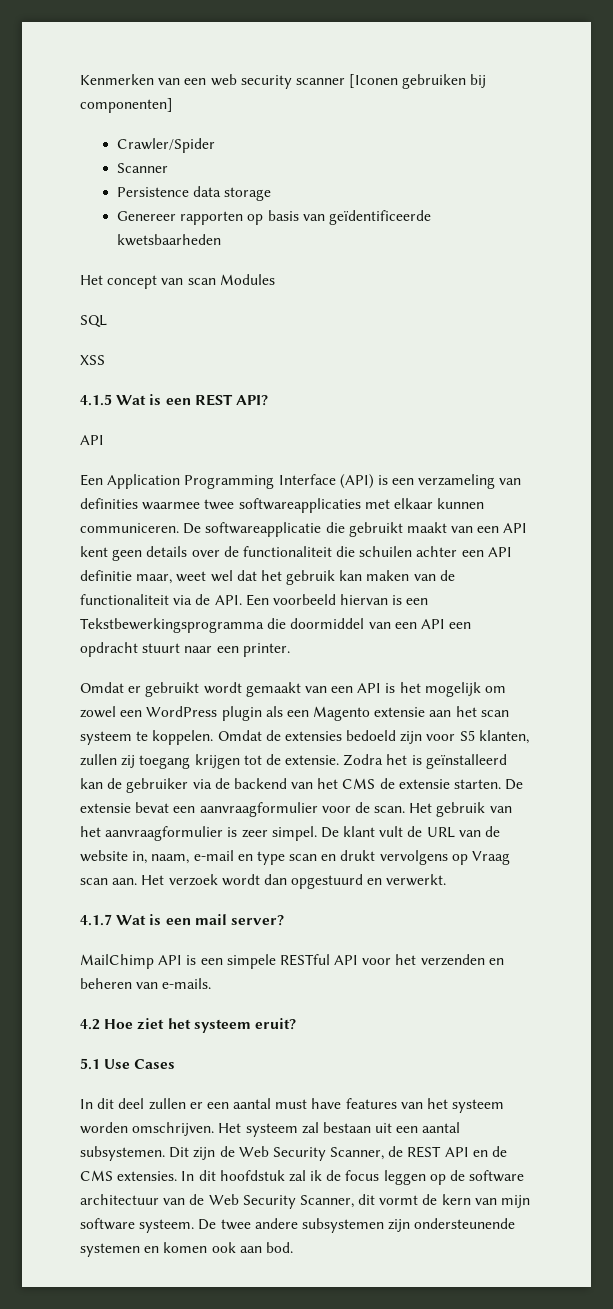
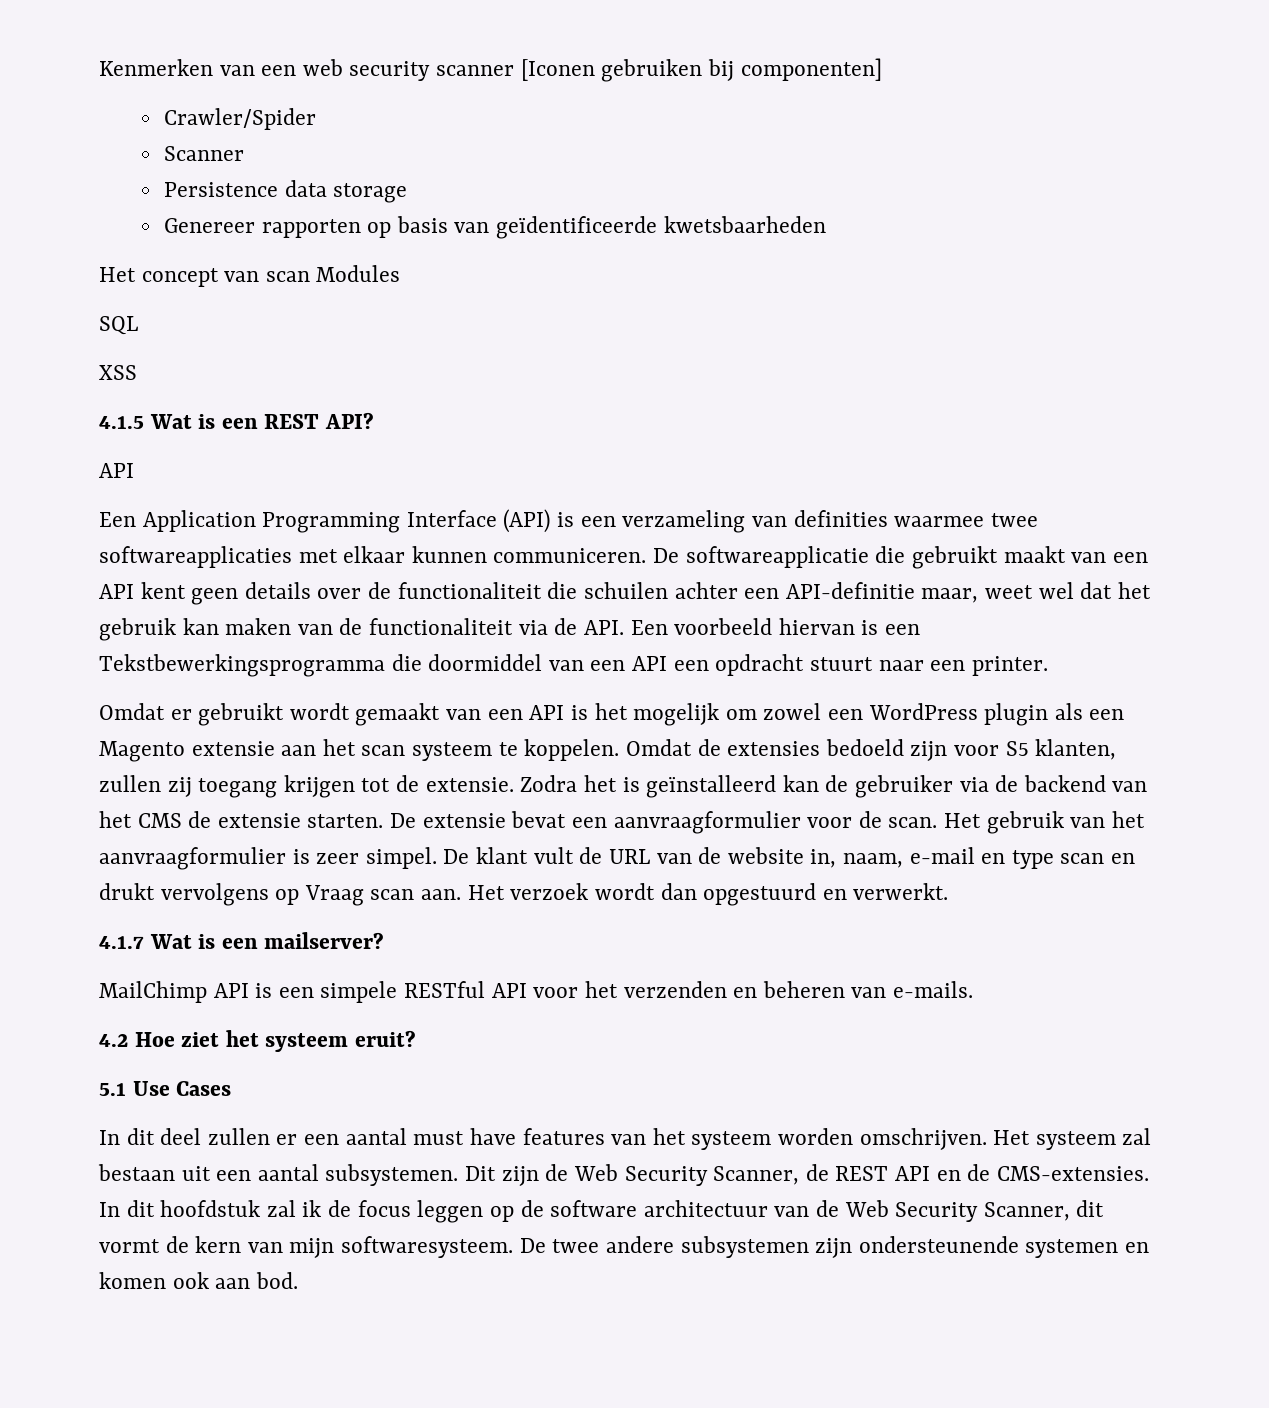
- De softwareapplicatie die gebruikt maakt van een API kent geen details over de functionaliteit die schuilen achter een API definitie maar, weet wel dat het gebruik kan maken van de functionaliteit via de API. Een voorbeeld hiervan is een Tekstbewerkingsprogramma die doormiddel van een API een opdracht stuurt naar een printer.
+ De softwareapplicatie die gebruikt maakt van een API kent geen details over de functionaliteit die schuilen achter een API-definitie maar, weet wel dat het gebruik kan maken van de functionaliteit via de API. Een voorbeeld hiervan is een Tekstbewerkingsprogramma die doormiddel van een API een opdracht stuurt naar een printer.
- 4.1.7 Wat is een mail server?
+ 4.1.7 Wat is een mailserver?
- Dit zijn de Web Security Scanner, de REST API en de CMS extensies.
+ Dit zijn de Web Security Scanner, de REST API en de CMS-extensies.
- In dit hoofdstuk zal ik de focus leggen op de software architectuur van de Web Security Scanner, dit vormt de kern van mijn software systeem.
+ In dit hoofdstuk zal ik de focus leggen op de software architectuur van de Web Security Scanner, dit vormt de kern van mijn softwaresysteem.

